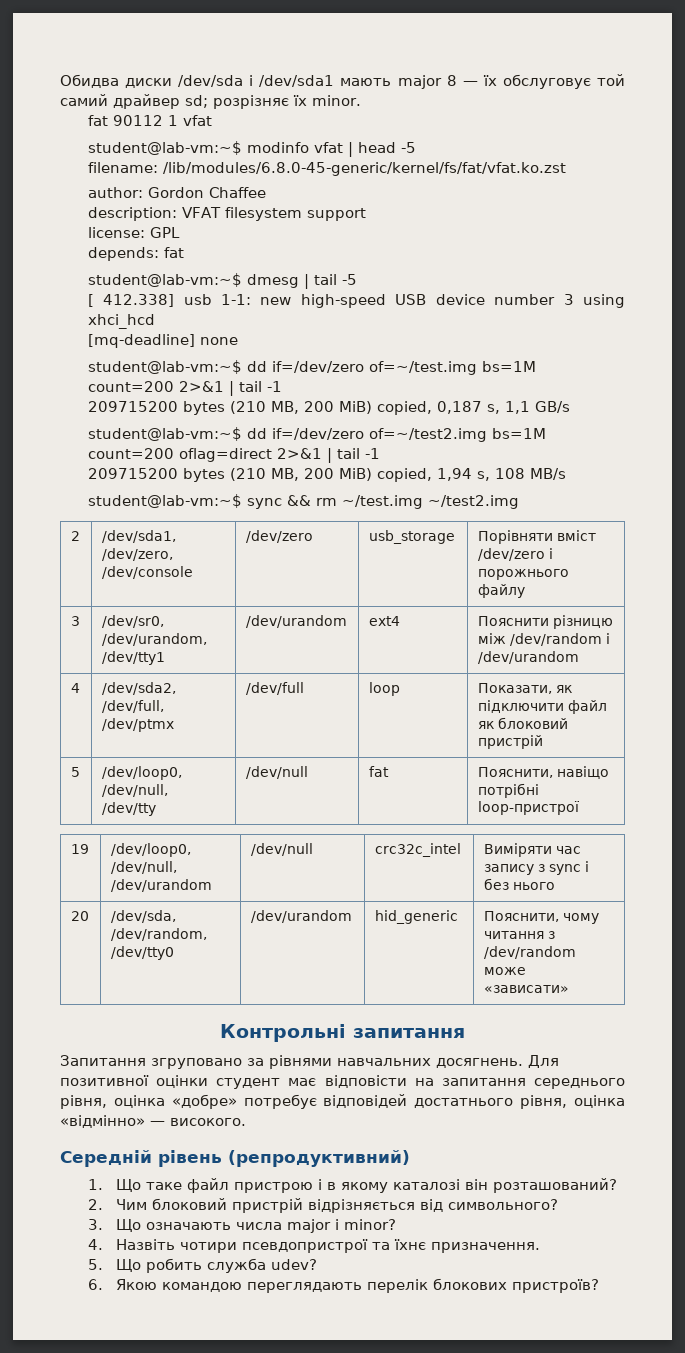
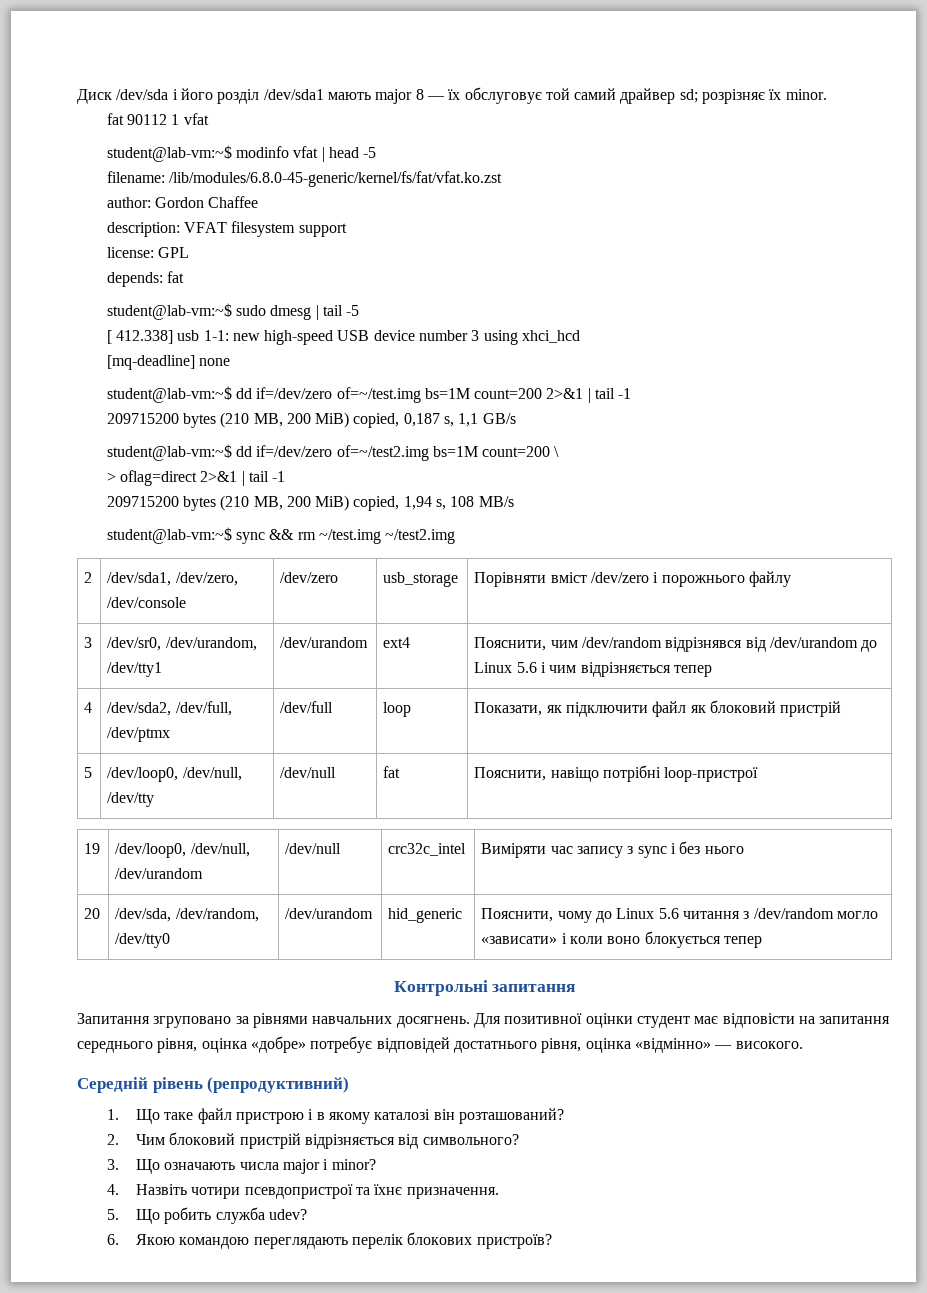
- Обидва диски /dev/sda і /dev/sda1 мають major 8 — їх обслуговує той самий драйвер sd; розрізняє їх minor.
+ Диск /dev/sda і його розділ /dev/sda1 мають major 8 — їх обслуговує той самий драйвер sd; розрізняє їх minor.
- student@lab-vm:~$ dmesg | tail -5
+ student@lab-vm:~$ sudo dmesg | tail -5
- student@lab-vm:~$ dd if=/dev/zero of=~/test2.img bs=1M count=200 oflag=direct 2>&1 | tail -1
+ student@lab-vm:~$ dd if=/dev/zero of=~/test2.img bs=1M count=200 \
+ > oflag=direct 2>&1 | tail -1
- 3 | /dev/sr0, /dev/urandom, /dev/tty1 | /dev/urandom | ext4 | Пояснити різницю між /dev/random і /dev/urandom
+ 3 | /dev/sr0, /dev/urandom, /dev/tty1 | /dev/urandom | ext4 | Пояснити, чим /dev/random відрізнявся від /dev/urandom до Linux 5.6 і чим відрізняється тепер
- 20 | /dev/sda, /dev/random, /dev/tty0 | /dev/urandom | hid_generic | Пояснити, чому читання з /dev/random може «зависати»
+ 20 | /dev/sda, /dev/random, /dev/tty0 | /dev/urandom | hid_generic | Пояснити, чому до Linux 5.6 читання з /dev/random могло «зависати» і коли воно блокується тепер

